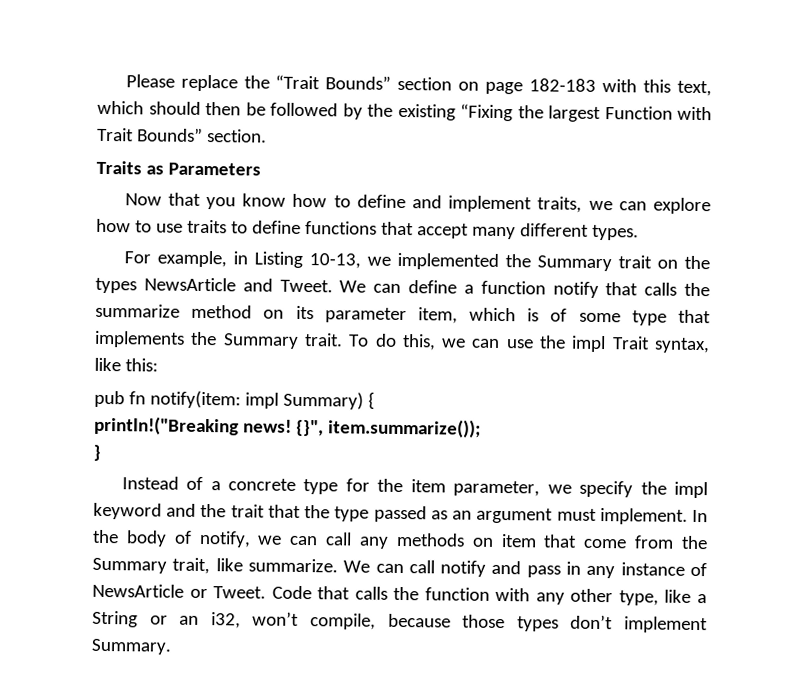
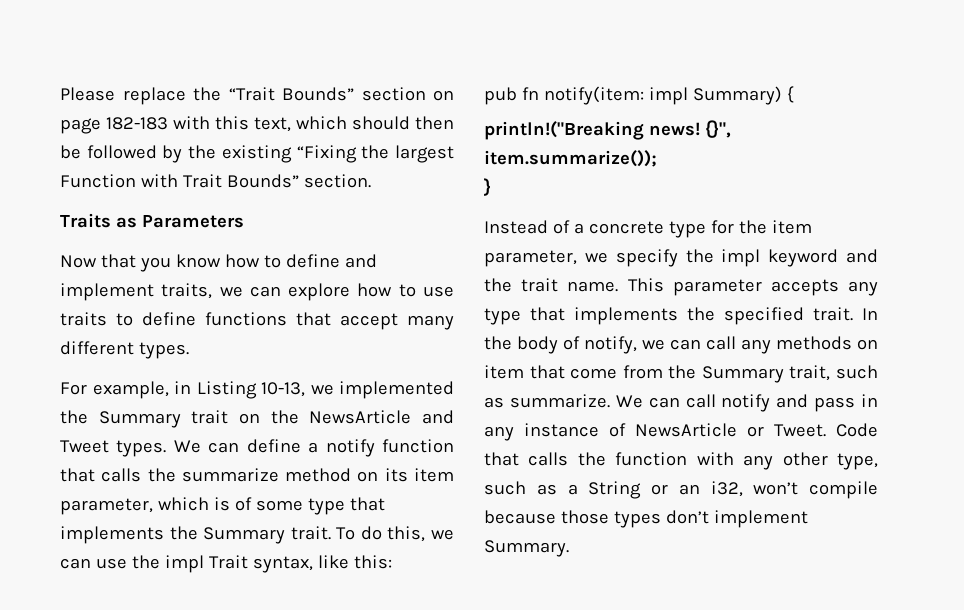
- For example, in Listing 10-13, we implemented the Summary trait on the types NewsArticle and Tweet.
+ For example, in Listing 10-13, we implemented the Summary trait on the NewsArticle and Tweet types.
- We can define a function notify that calls the summarize method on its parameter item, which is of some type that implements the Summary trait.
+ We can define a notify function that calls the summarize method on its item parameter, which is of some type that implements the Summary trait.
- Instead of a concrete type for the item parameter, we specify the impl keyword and the trait that the type passed as an argument must implement.
+ Instead of a concrete type for the item parameter, we specify the impl keyword and the trait name. This parameter accepts any type that implements the specified trait.
- In the body of notify, we can call any methods on item that come from the Summary trait, like summarize.
+ In the body of notify, we can call any methods on item that come from the Summary trait, such as summarize.
- Code that calls the function with any other type, like a String or an i32, won’t compile, because those types don’t implement Summary.
+ Code that calls the function with any other type, such as a String or an i32, won’t compile because those types don’t implement Summary.

